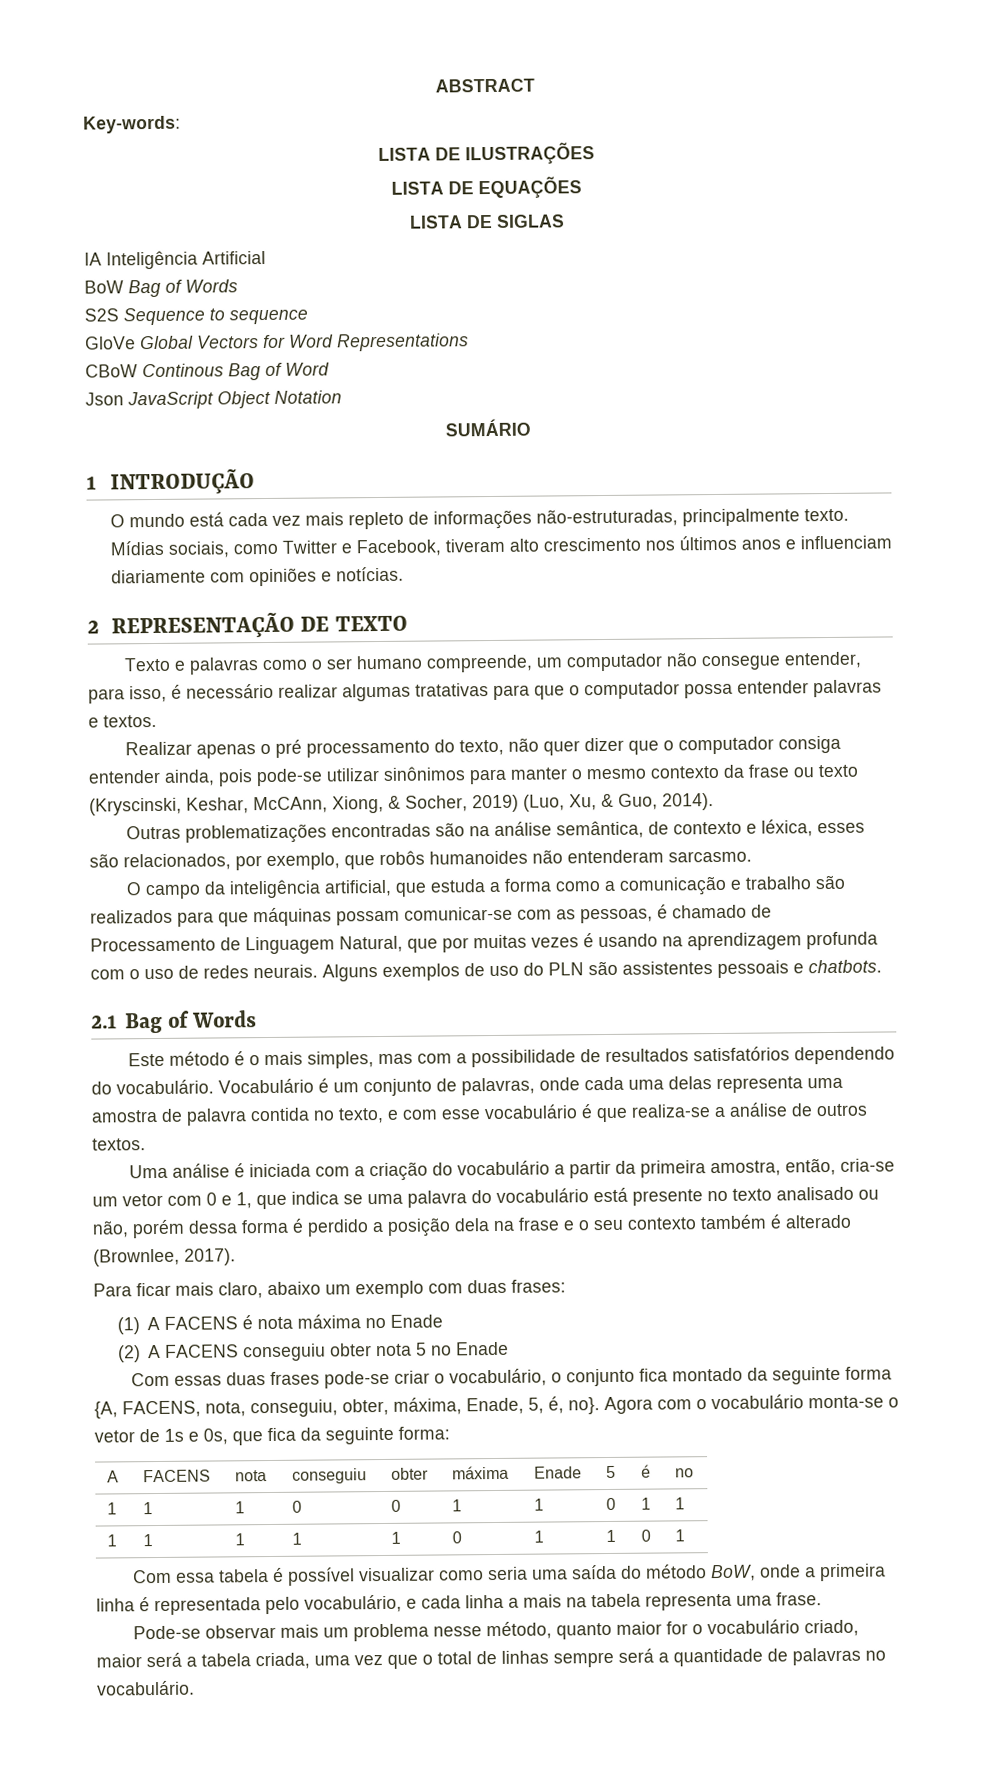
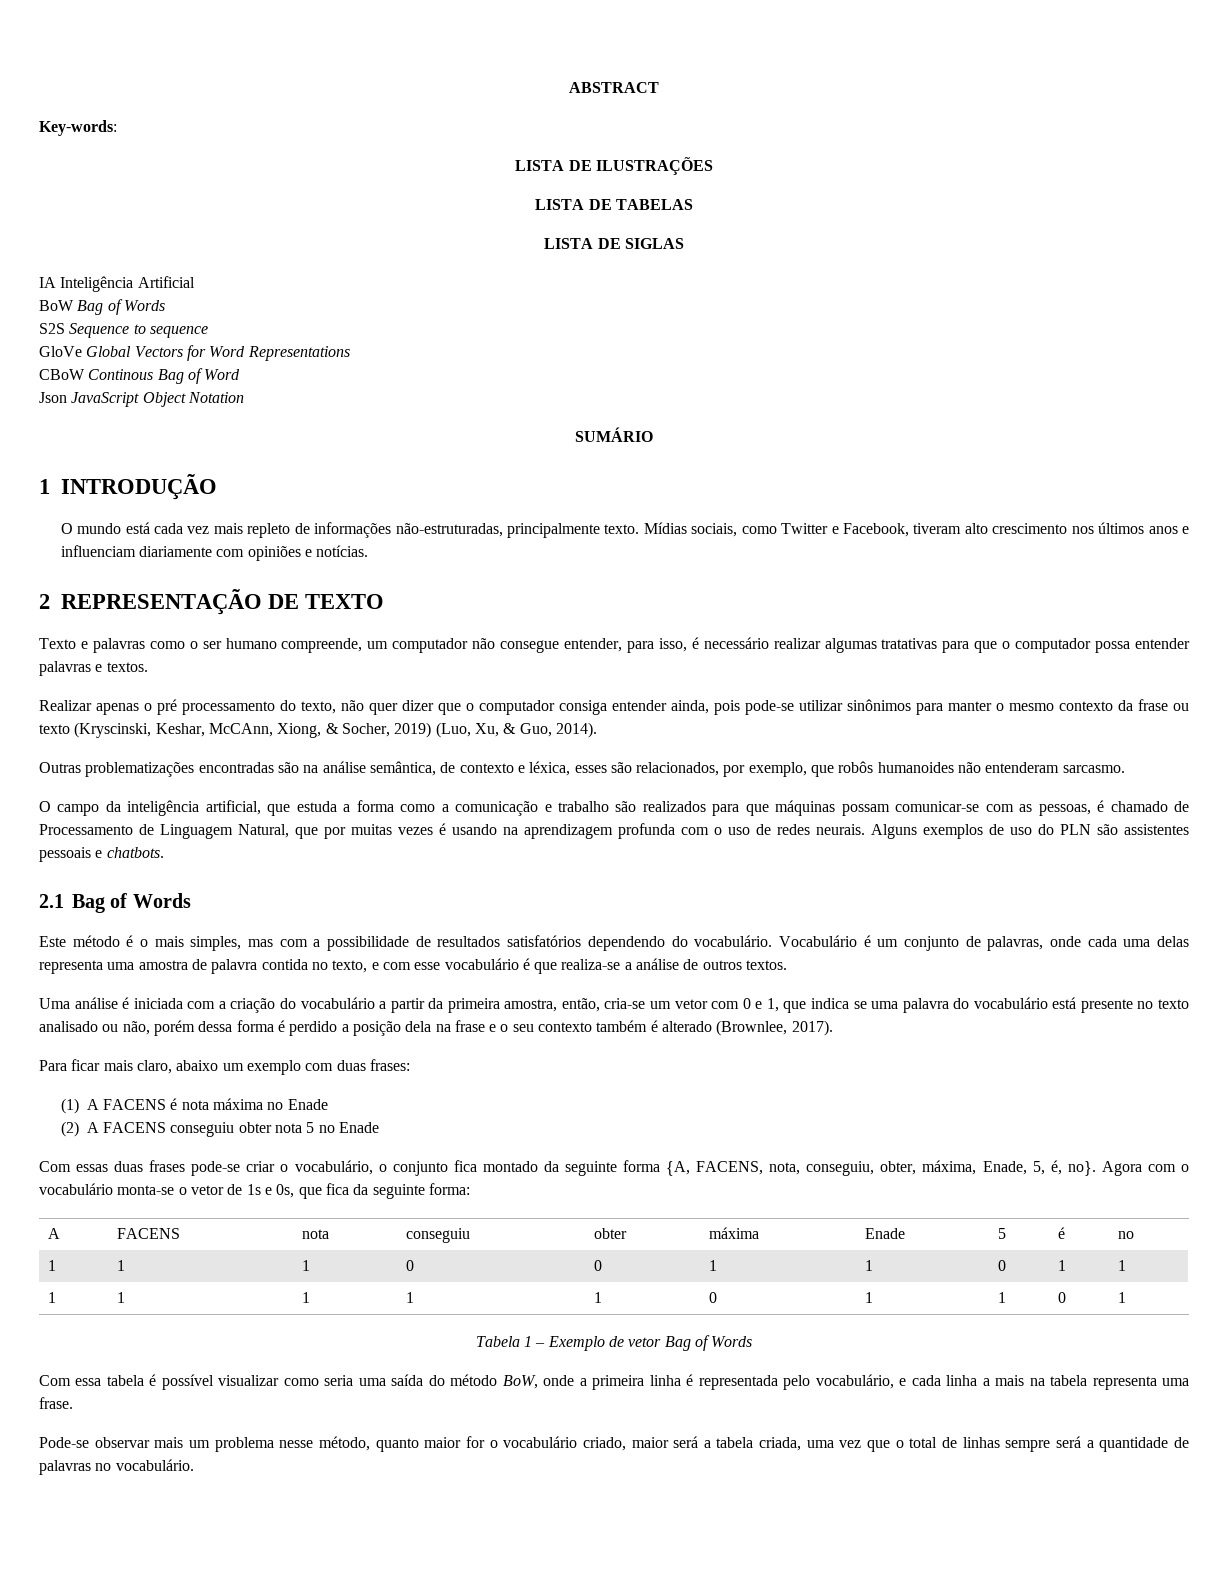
- LISTA DE EQUAÇÕES
+ LISTA DE TABELAS
+ Tabela 1 – Exemplo de vetor Bag of Words

